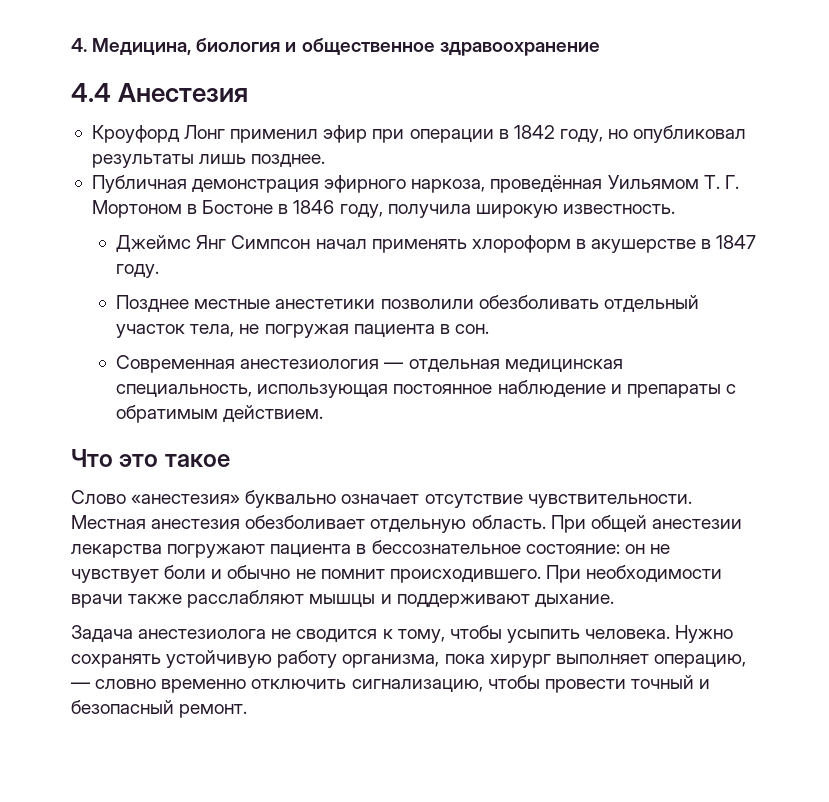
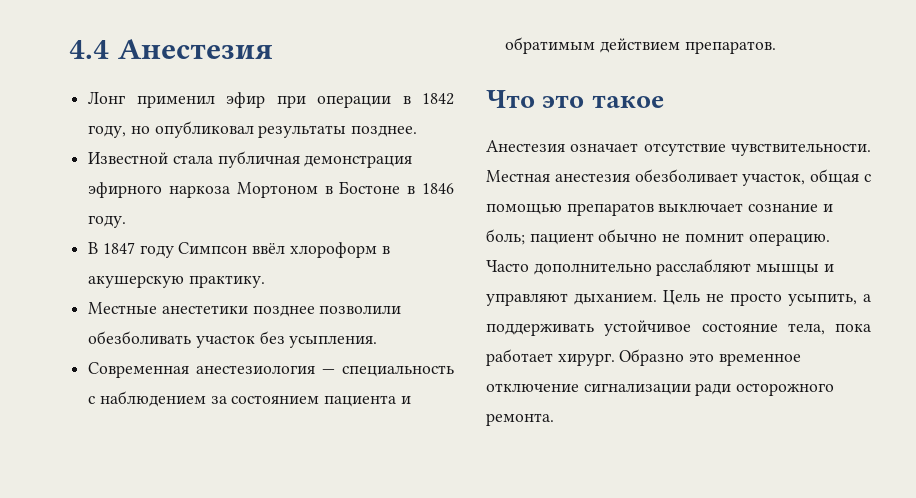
- 4. Медицина, биология и общественное здравоохранение
- Кроуфорд Лонг применил эфир при операции в 1842 году, но опубликовал результаты лишь позднее.
+ Лонг применил эфир при операции в 1842 году, но опубликовал результаты позднее.
- Публичная демонстрация эфирного наркоза, проведённая Уильямом Т. Г. Мортоном в Бостоне в 1846 году, получила широкую известность.
- Джеймс Янг Симпсон начал применять хлороформ в акушерстве в 1847 году.
- Позднее местные анестетики позволили обезболивать отдельный участок тела, не погружая пациента в сон.
- Современная анестезиология — отдельная медицинская специальность, использующая постоянное наблюдение и препараты с обратимым действием.
+ Известной стала публичная демонстрация эфирного наркоза Мортоном в Бостоне в 1846 году.
+ В 1847 году Симпсон ввёл хлороформ в акушерскую практику.
+ Местные анестетики позднее позволили обезболивать участок без усыпления.
+ Современная анестезиология — специальность с наблюдением за состоянием пациента и обратимым действием препаратов.
- Слово «анестезия» буквально означает отсутствие чувствительности.
+ Анестезия означает отсутствие чувствительности.
- Местная анестезия обезболивает отдельную область. При общей анестезии лекарства погружают пациента в бессознательное состояние: он не чувствует боли и обычно не помнит происходившего. При необходимости врачи также расслабляют мышцы и поддерживают дыхание.
- Задача анестезиолога не сводится к тому, чтобы усыпить человека. Нужно сохранять устойчивую работу организма, пока хирург выполняет операцию, — словно временно отключить сигнализацию, чтобы провести точный и безопасный ремонт.
+ Местная анестезия обезболивает участок, общая с помощью препаратов выключает сознание и боль; пациент обычно не помнит операцию. Часто дополнительно расслабляют мышцы и управляют дыханием. Цель не просто усыпить, а поддерживать устойчивое состояние тела, пока работает хирург. Образно это временное отключение сигнализации ради осторожного ремонта.

